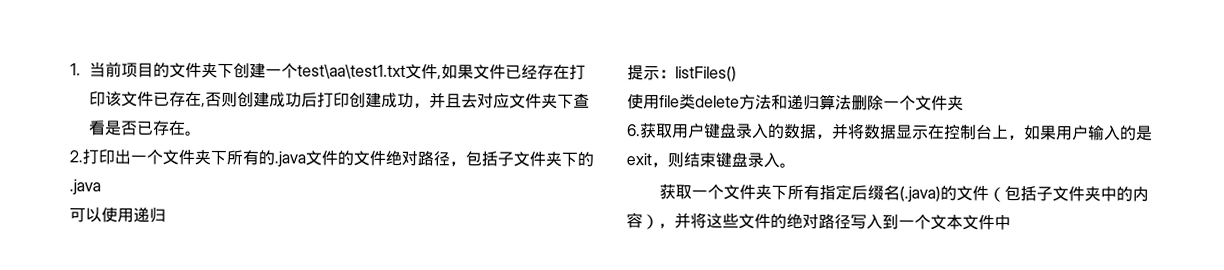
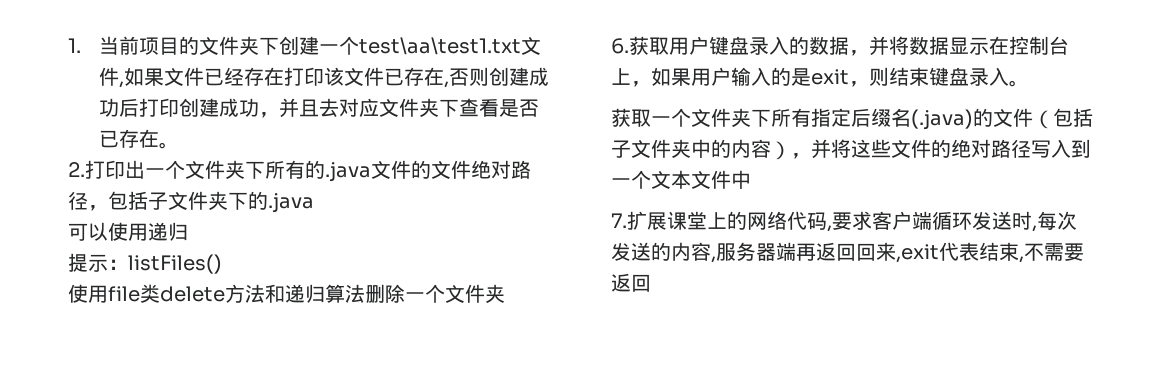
+ 7.扩展课堂上的网络代码,要求客户端循环发送时,每次发送的内容,服务器端再返回回来,exit代表结束,不需要返回

